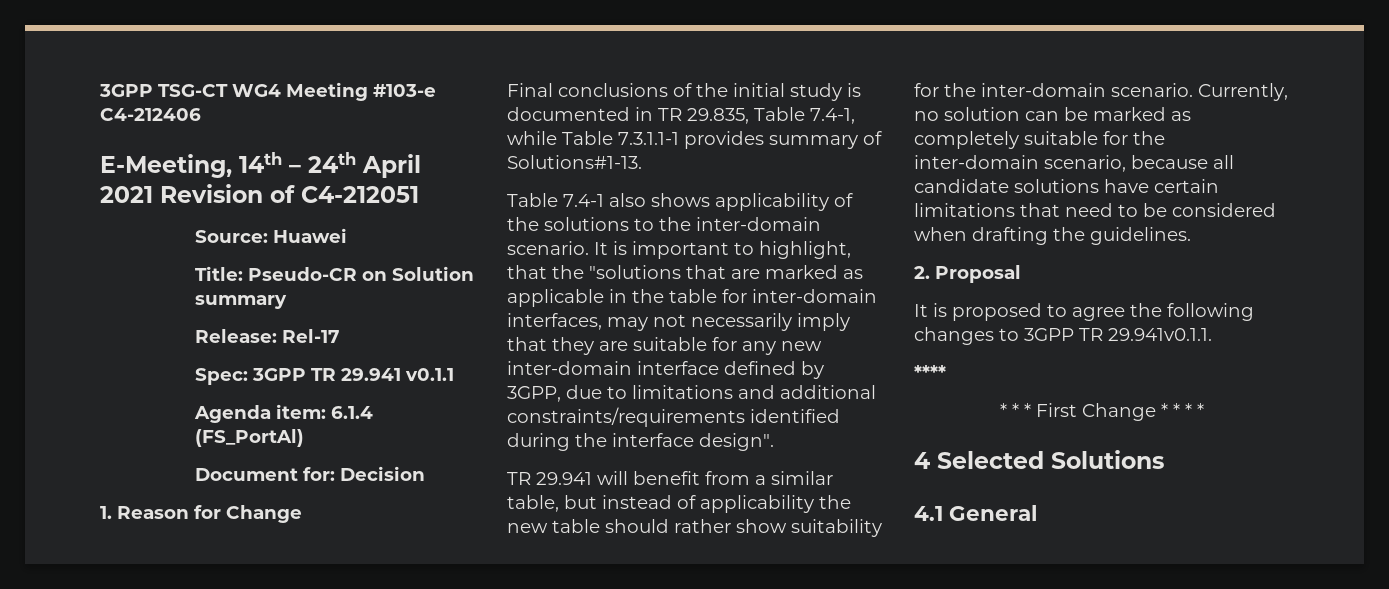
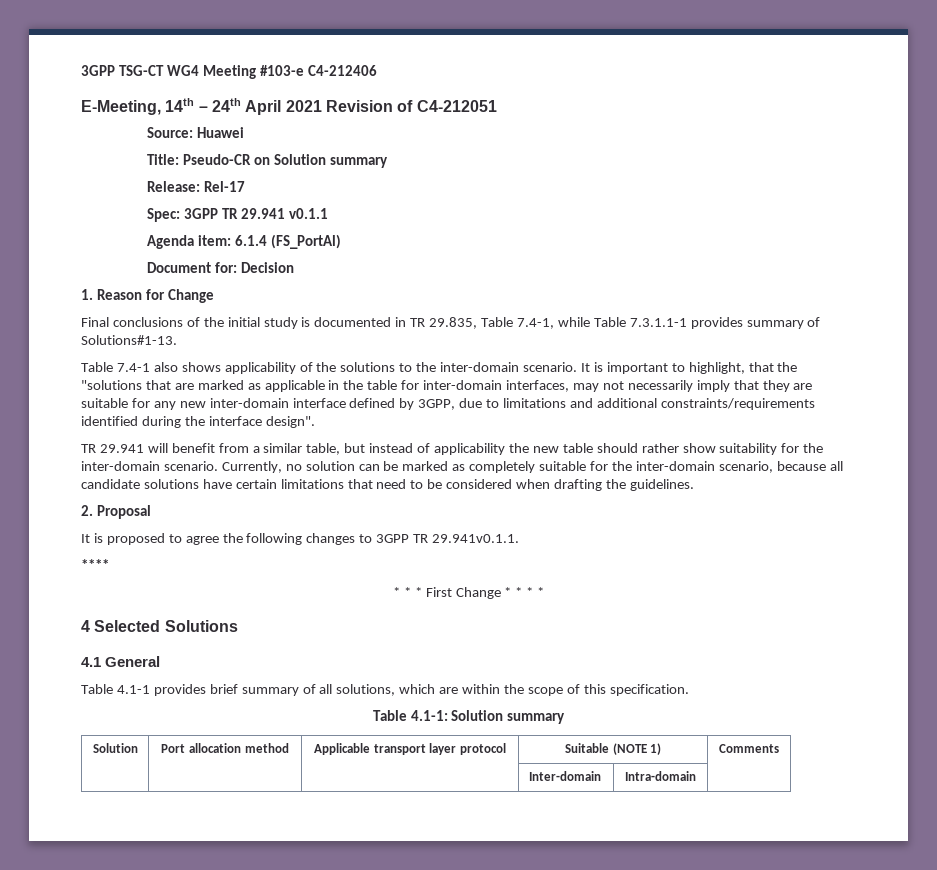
+ Table 4.1-1 provides brief summary of all solutions, which are within the scope of this specification.
+ Table 4.1-1: Solution summary
+ Solution | Port allocation method | Applicable transport layer protocol | Suitable (NOTE 1) | Comments
+ | | | Inter-domain | Intra-domain |

